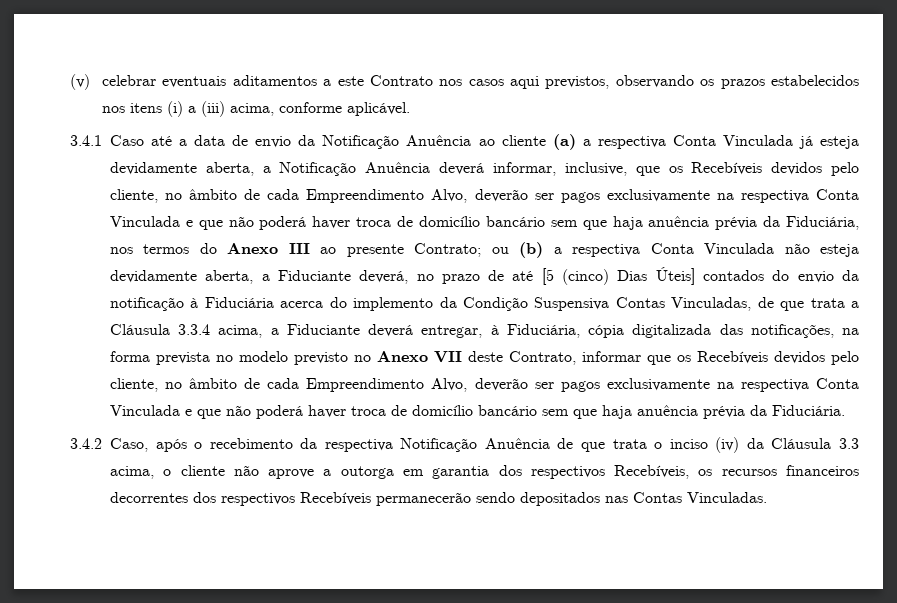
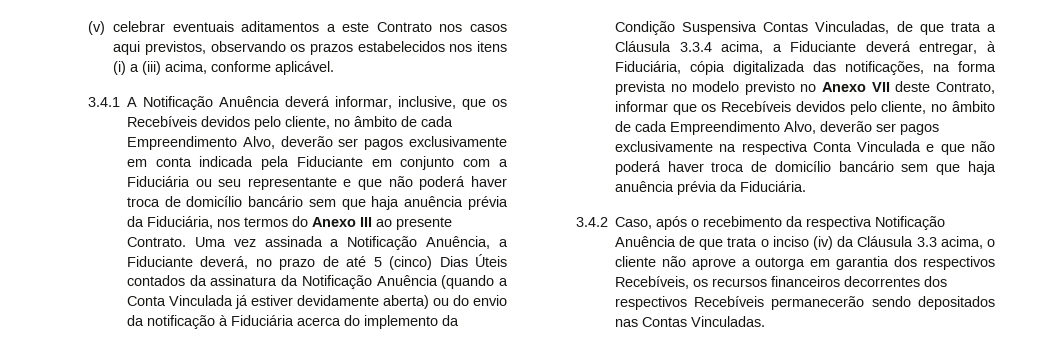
- 3.4.1 Caso até a data de envio da Notificação Anuência ao cliente (a) a respectiva Conta Vinculada já esteja devidamente aberta, a Notificação Anuência deverá informar, inclusive, que os Recebíveis devidos pelo cliente, no âmbito de cada Empreendimento Alvo, deverão ser pagos exclusivamente na respectiva Conta Vinculada e que não poderá haver troca de domicílio bancário sem que haja anuência prévia da Fiduciária, nos termos do Anexo III ao presente Contrato; ou (b) a respectiva Conta Vinculada não esteja devidamente aberta, a Fiduciante deverá, no prazo de até [5 (cinco) Dias Úteis] contados do envio da notificação à Fiduciária acerca do implemento da Condição Suspensiva Contas Vinculadas, de que trata a Cláusula 3.3.4 acima, a Fiduciante deverá entregar, à Fiduciária, cópia digitalizada das notificações, na forma prevista no modelo previsto no Anexo VII deste Contrato, informar que os Recebíveis devidos pelo cliente, no âmbito de cada Empreendimento Alvo, deverão ser pagos exclusivamente na respectiva Conta Vinculada e que não poderá haver troca de domicílio bancário sem que haja anuência prévia da Fiduciária.
+ 3.4.1 A Notificação Anuência deverá informar, inclusive, que os Recebíveis devidos pelo cliente, no âmbito de cada Empreendimento Alvo, deverão ser pagos exclusivamente em conta indicada pela Fiduciante em conjunto com a Fiduciária ou seu representante e que não poderá haver troca de domicílio bancário sem que haja anuência prévia da Fiduciária, nos termos do Anexo III ao presente Contrato. Uma vez assinada a Notificação Anuência, a Fiduciante deverá, no prazo de até 5 (cinco) Dias Úteis contados da assinatura da Notificação Anuência (quando a Conta Vinculada já estiver devidamente aberta) ou do envio da notificação à Fiduciária acerca do implemento da Condição Suspensiva Contas Vinculadas, de que trata a Cláusula 3.3.4 acima, a Fiduciante deverá entregar, à Fiduciária, cópia digitalizada das notificações, na forma prevista no modelo previsto no Anexo VII deste Contrato, informar que os Recebíveis devidos pelo cliente, no âmbito de cada Empreendimento Alvo, deverão ser pagos exclusivamente na respectiva Conta Vinculada e que não poderá haver troca de domicílio bancário sem que haja anuência prévia da Fiduciária.

